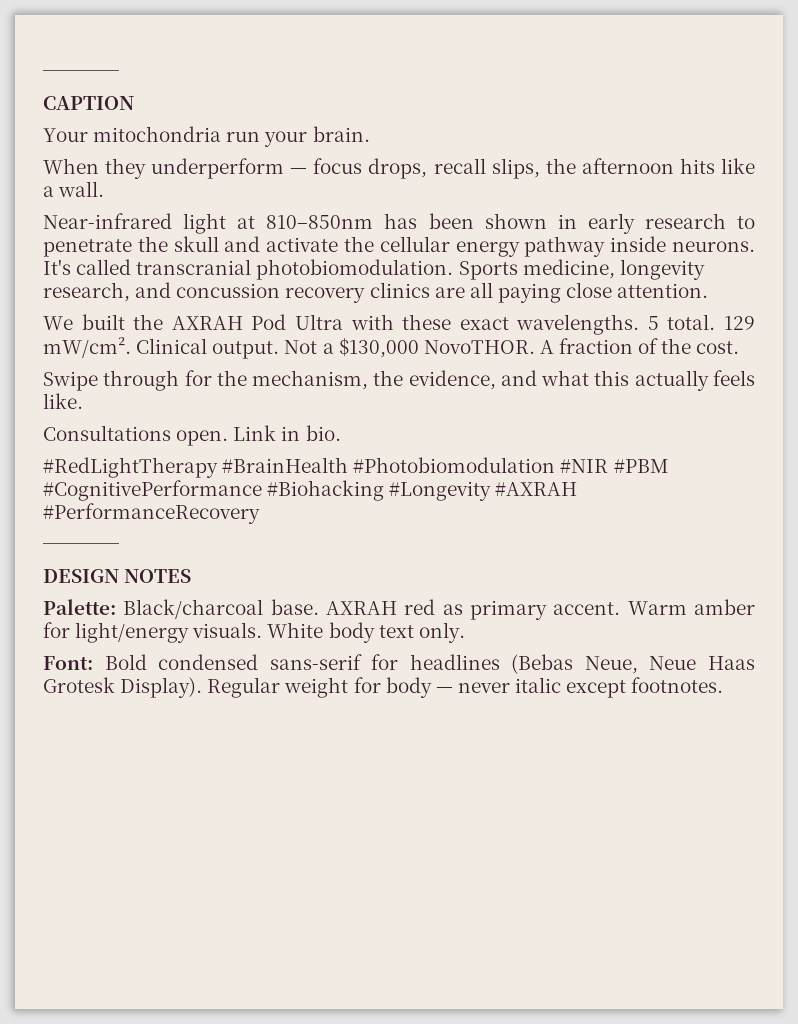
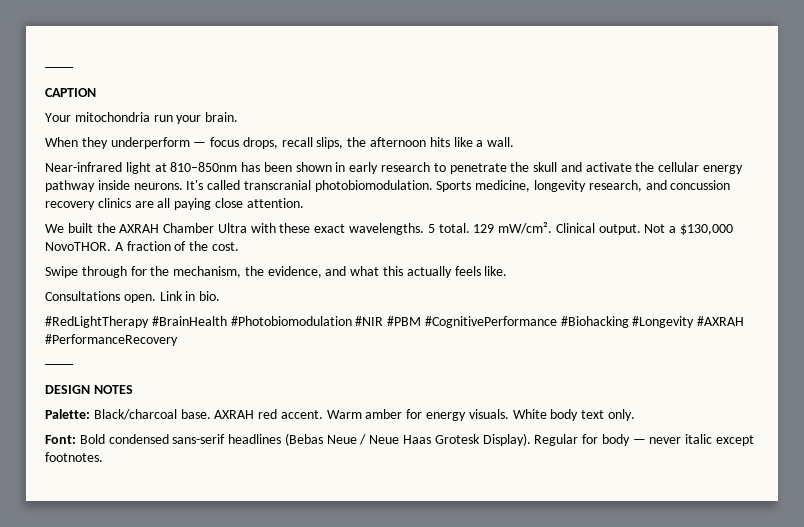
- We built the AXRAH Pod Ultra with these exact wavelengths.
+ We built the AXRAH Chamber Ultra with these exact wavelengths.
- AXRAH red as primary accent.
+ AXRAH red accent.
- Warm amber for light/energy visuals.
+ Warm amber for energy visuals.
- Font: Bold condensed sans-serif for headlines (Bebas Neue, Neue Haas Grotesk Display).
+ Font: Bold condensed sans-serif headlines (Bebas Neue / Neue Haas Grotesk Display).
- Regular weight for body — never italic except footnotes.
+ Regular for body — never italic except footnotes.

